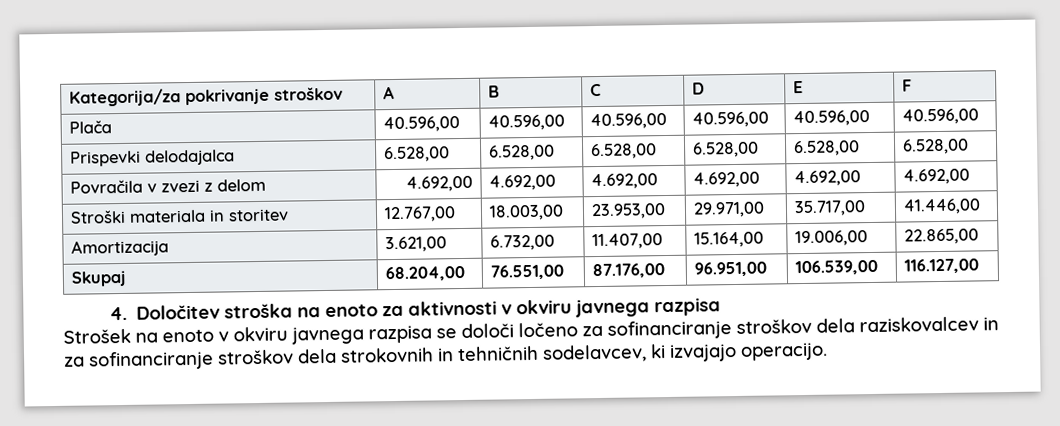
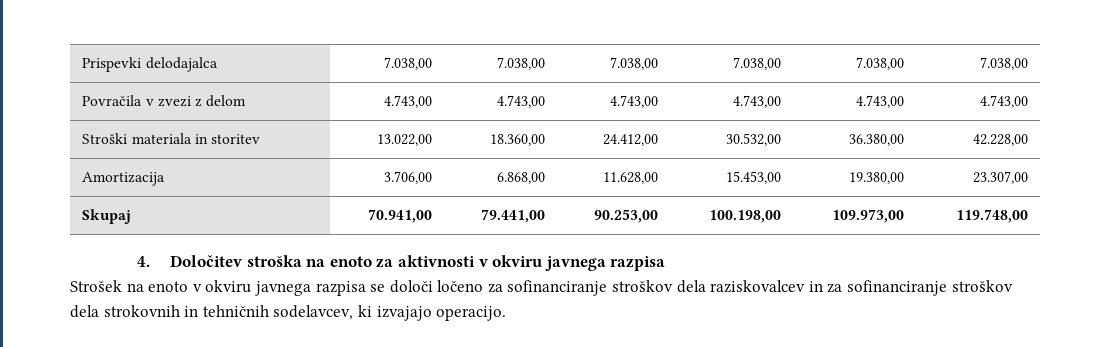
- Kategorija/za pokrivanje stroškov | A | B | C | D | E | F
- Plača | 40.596,00 | 40.596,00 | 40.596,00 | 40.596,00 | 40.596,00 | 40.596,00
- Prispevki delodajalca | 6.528,00 | 6.528,00 | 6.528,00 | 6.528,00 | 6.528,00 | 6.528,00
+ Prispevki delodajalca | 7.038,00 | 7.038,00 | 7.038,00 | 7.038,00 | 7.038,00 | 7.038,00
- Povračila v zvezi z delom | 4.692,00 | 4.692,00 | 4.692,00 | 4.692,00 | 4.692,00 | 4.692,00
- Stroški materiala in storitev | 12.767,00 | 18.003,00 | 23.953,00 | 29.971,00 | 35.717,00 | 41.446,00
- Amortizacija | 3.621,00 | 6.732,00 | 11.407,00 | 15.164,00 | 19.006,00 | 22.865,00
- Skupaj | 68.204,00 | 76.551,00 | 87.176,00 | 96.951,00 | 106.539,00 | 116.127,00
+ Povračila v zvezi z delom | 4.743,00 | 4.743,00 | 4.743,00 | 4.743,00 | 4.743,00 | 4.743,00
+ Stroški materiala in storitev | 13.022,00 | 18.360,00 | 24.412,00 | 30.532,00 | 36.380,00 | 42.228,00
+ Amortizacija | 3.706,00 | 6.868,00 | 11.628,00 | 15.453,00 | 19.380,00 | 23.307,00
+ Skupaj | 70.941,00 | 79.441,00 | 90.253,00 | 100.198,00 | 109.973,00 | 119.748,00

